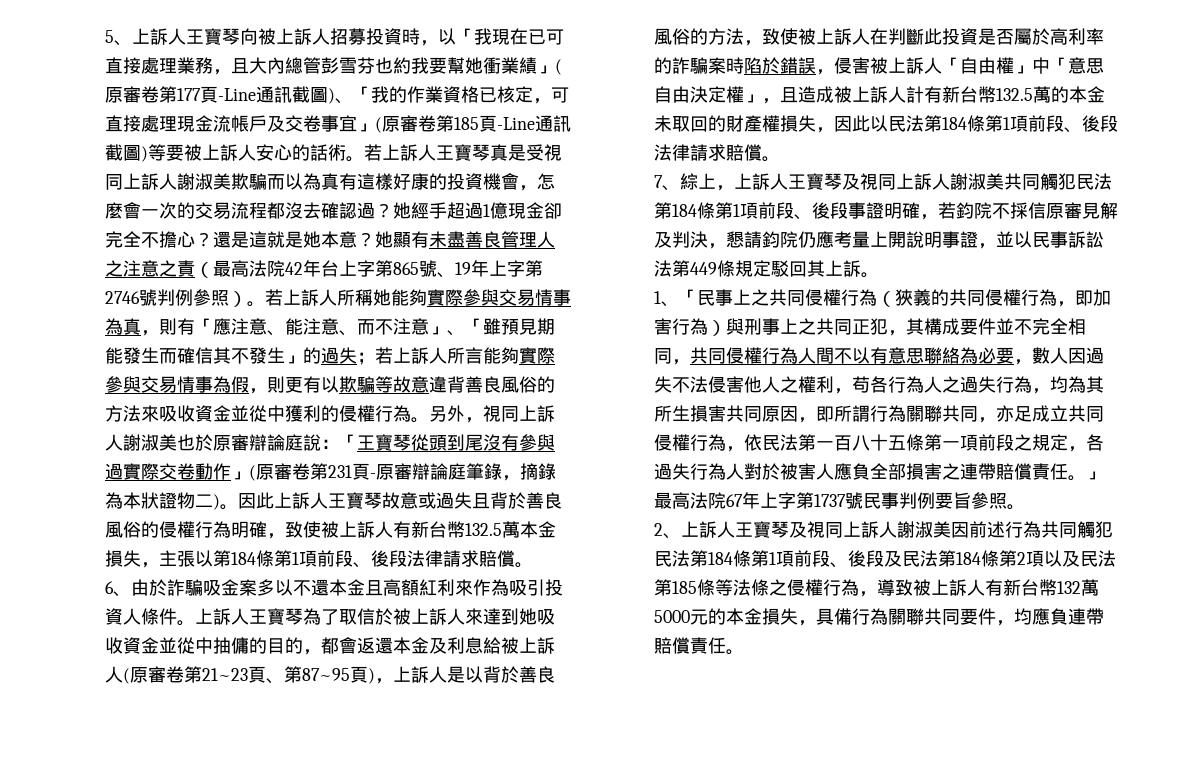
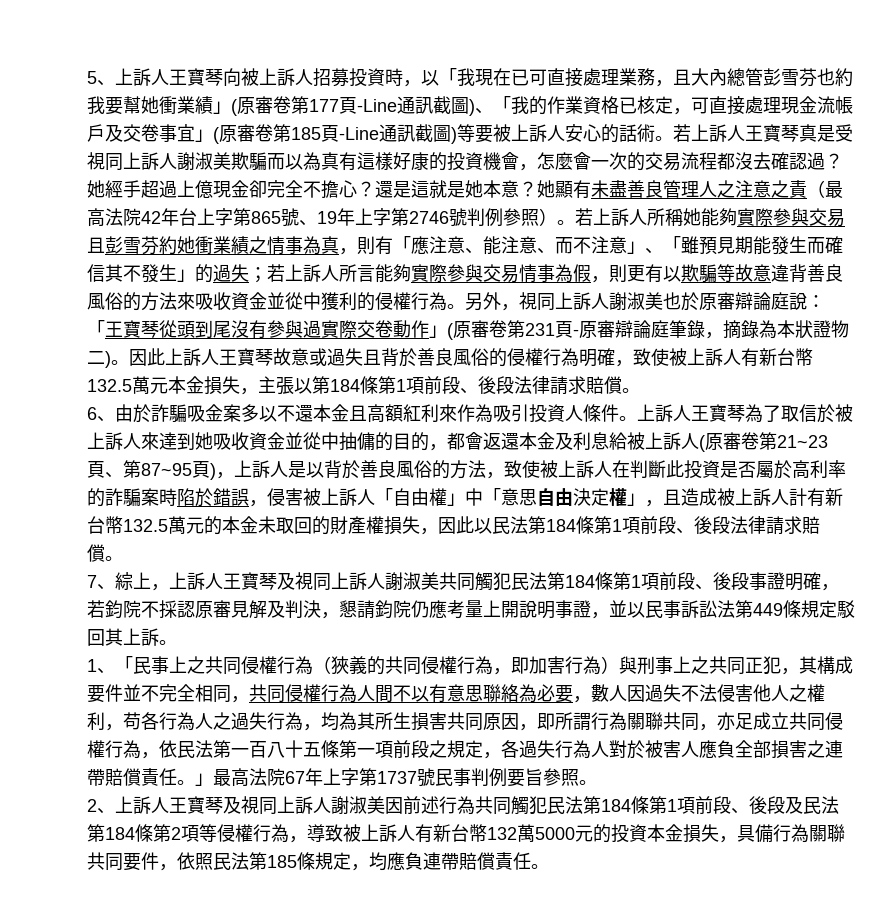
- 她經手超過1億現金卻完全不擔心？
+ 她經手超過上億現金卻完全不擔心？
- 若上訴人所稱她能夠實際參與交易情事為真，則有「應注意、能注意、而不注意」、「雖預見期能發生而確信其不發生」的過失；若上訴人所言能夠實際參與交易情事為假，則更有以欺騙等故意違背善良風俗的方法來吸收資金並從中獲利的侵權行為。
+ 若上訴人所稱她能夠實際參與交易且彭雪芬約她衝業績之情事為真，則有「應注意、能注意、而不注意」、「雖預見期能發生而確信其不發生」的過失；若上訴人所言能夠實際參與交易情事為假，則更有以欺騙等故意違背善良風俗的方法來吸收資金並從中獲利的侵權行為。
- 因此上訴人王寶琴故意或過失且背於善良風俗的侵權行為明確，致使被上訴人有新台幣132.5萬本金損失，主張以第184條第1項前段、後段法律請求賠償。
+ 因此上訴人王寶琴故意或過失且背於善良風俗的侵權行為明確，致使被上訴人有新台幣132.5萬元本金損失，主張以第184條第1項前段、後段法律請求賠償。
- 上訴人王寶琴為了取信於被上訴人來達到她吸收資金並從中抽傭的目的，都會返還本金及利息給被上訴人(原審卷第21~23頁、第87~95頁)，上訴人是以背於善良風俗的方法，致使被上訴人在判斷此投資是否屬於高利率的詐騙案時陷於錯誤，侵害被上訴人「自由權」中「意思自由決定權」，且造成被上訴人計有新台幣132.5萬的本金未取回的財產權損失，因此以民法第184條第1項前段、後段法律請求賠償。
+ 上訴人王寶琴為了取信於被上訴人來達到她吸收資金並從中抽傭的目的，都會返還本金及利息給被上訴人(原審卷第21~23頁、第87~95頁)，上訴人是以背於善良風俗的方法，致使被上訴人在判斷此投資是否屬於高利率的詐騙案時陷於錯誤，侵害被上訴人「自由權」中「意思自由決定權」，且造成被上訴人計有新台幣132.5萬元的本金未取回的財產權損失，因此以民法第184條第1項前段、後段法律請求賠償。
- 7、綜上，上訴人王寶琴及視同上訴人謝淑美共同觸犯民法第184條第1項前段、後段事證明確，若鈞院不採信原審見解及判決，懇請鈞院仍應考量上開說明事證，並以民事訴訟法第449條規定駁回其上訴。
+ 7、綜上，上訴人王寶琴及視同上訴人謝淑美共同觸犯民法第184條第1項前段、後段事證明確，若鈞院不採認原審見解及判決，懇請鈞院仍應考量上開說明事證，並以民事訴訟法第449條規定駁回其上訴。
- 2、上訴人王寶琴及視同上訴人謝淑美因前述行為共同觸犯民法第184條第1項前段、後段及民法第184條第2項以及民法第185條等法條之侵權行為，導致被上訴人有新台幣132萬5000元的本金損失，具備行為關聯共同要件，均應負連帶賠償責任。
+ 2、上訴人王寶琴及視同上訴人謝淑美因前述行為共同觸犯民法第184條第1項前段、後段及民法第184條第2項等侵權行為，導致被上訴人有新台幣132萬5000元的投資本金損失，具備行為關聯共同要件，依照民法第185條規定，均應負連帶賠償責任。

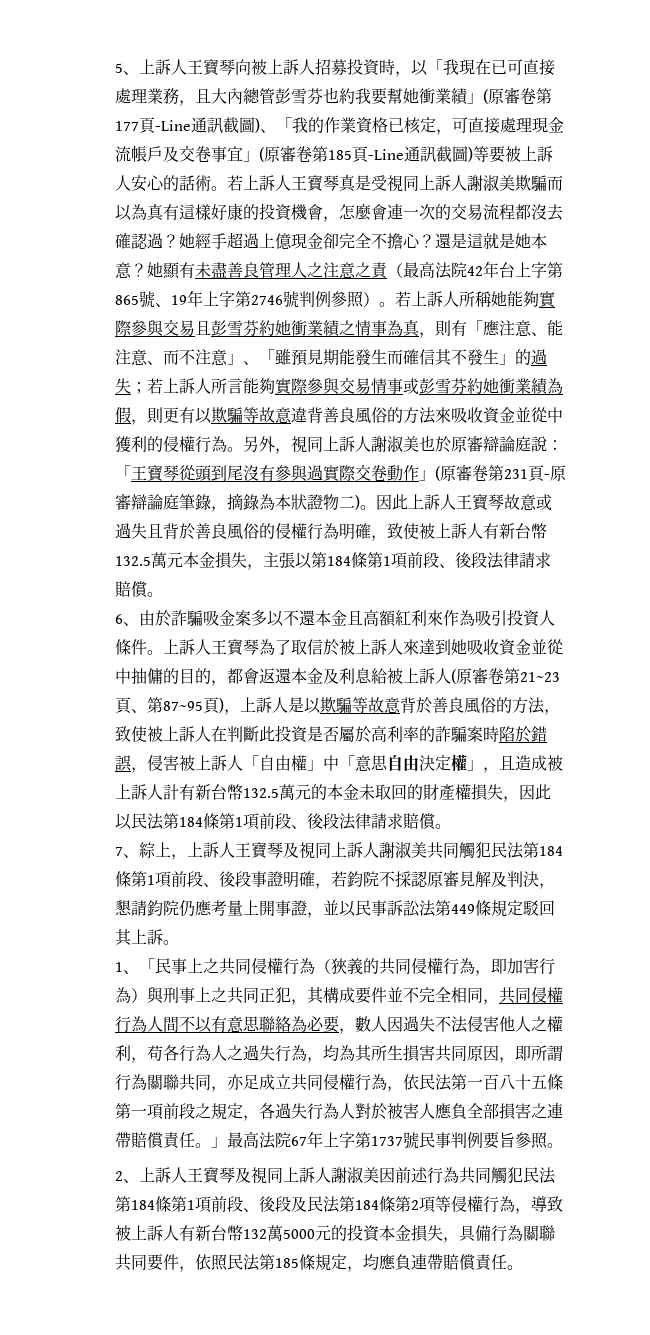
- 若上訴人王寶琴真是受視同上訴人謝淑美欺騙而以為真有這樣好康的投資機會，怎麼會一次的交易流程都沒去確認過？
+ 若上訴人王寶琴真是受視同上訴人謝淑美欺騙而以為真有這樣好康的投資機會，怎麼會連一次的交易流程都沒去確認過？
- 若上訴人所稱她能夠實際參與交易且彭雪芬約她衝業績之情事為真，則有「應注意、能注意、而不注意」、「雖預見期能發生而確信其不發生」的過失；若上訴人所言能夠實際參與交易情事為假，則更有以欺騙等故意違背善良風俗的方法來吸收資金並從中獲利的侵權行為。
+ 若上訴人所稱她能夠實際參與交易且彭雪芬約她衝業績之情事為真，則有「應注意、能注意、而不注意」、「雖預見期能發生而確信其不發生」的過失；若上訴人所言能夠實際參與交易情事或彭雪芬約她衝業績為假，則更有以欺騙等故意違背善良風俗的方法來吸收資金並從中獲利的侵權行為。
- 上訴人王寶琴為了取信於被上訴人來達到她吸收資金並從中抽傭的目的，都會返還本金及利息給被上訴人(原審卷第21~23頁、第87~95頁)，上訴人是以背於善良風俗的方法，致使被上訴人在判斷此投資是否屬於高利率的詐騙案時陷於錯誤，侵害被上訴人「自由權」中「意思自由決定權」，且造成被上訴人計有新台幣132.5萬元的本金未取回的財產權損失，因此以民法第184條第1項前段、後段法律請求賠償。
+ 上訴人王寶琴為了取信於被上訴人來達到她吸收資金並從中抽傭的目的，都會返還本金及利息給被上訴人(原審卷第21~23頁、第87~95頁)，上訴人是以欺騙等故意背於善良風俗的方法，致使被上訴人在判斷此投資是否屬於高利率的詐騙案時陷於錯誤，侵害被上訴人「自由權」中「意思自由決定權」，且造成被上訴人計有新台幣132.5萬元的本金未取回的財產權損失，因此以民法第184條第1項前段、後段法律請求賠償。
- 7、綜上，上訴人王寶琴及視同上訴人謝淑美共同觸犯民法第184條第1項前段、後段事證明確，若鈞院不採認原審見解及判決，懇請鈞院仍應考量上開說明事證，並以民事訴訟法第449條規定駁回其上訴。
+ 7、綜上，上訴人王寶琴及視同上訴人謝淑美共同觸犯民法第184條第1項前段、後段事證明確，若鈞院不採認原審見解及判決，懇請鈞院仍應考量上開事證，並以民事訴訟法第449條規定駁回其上訴。

